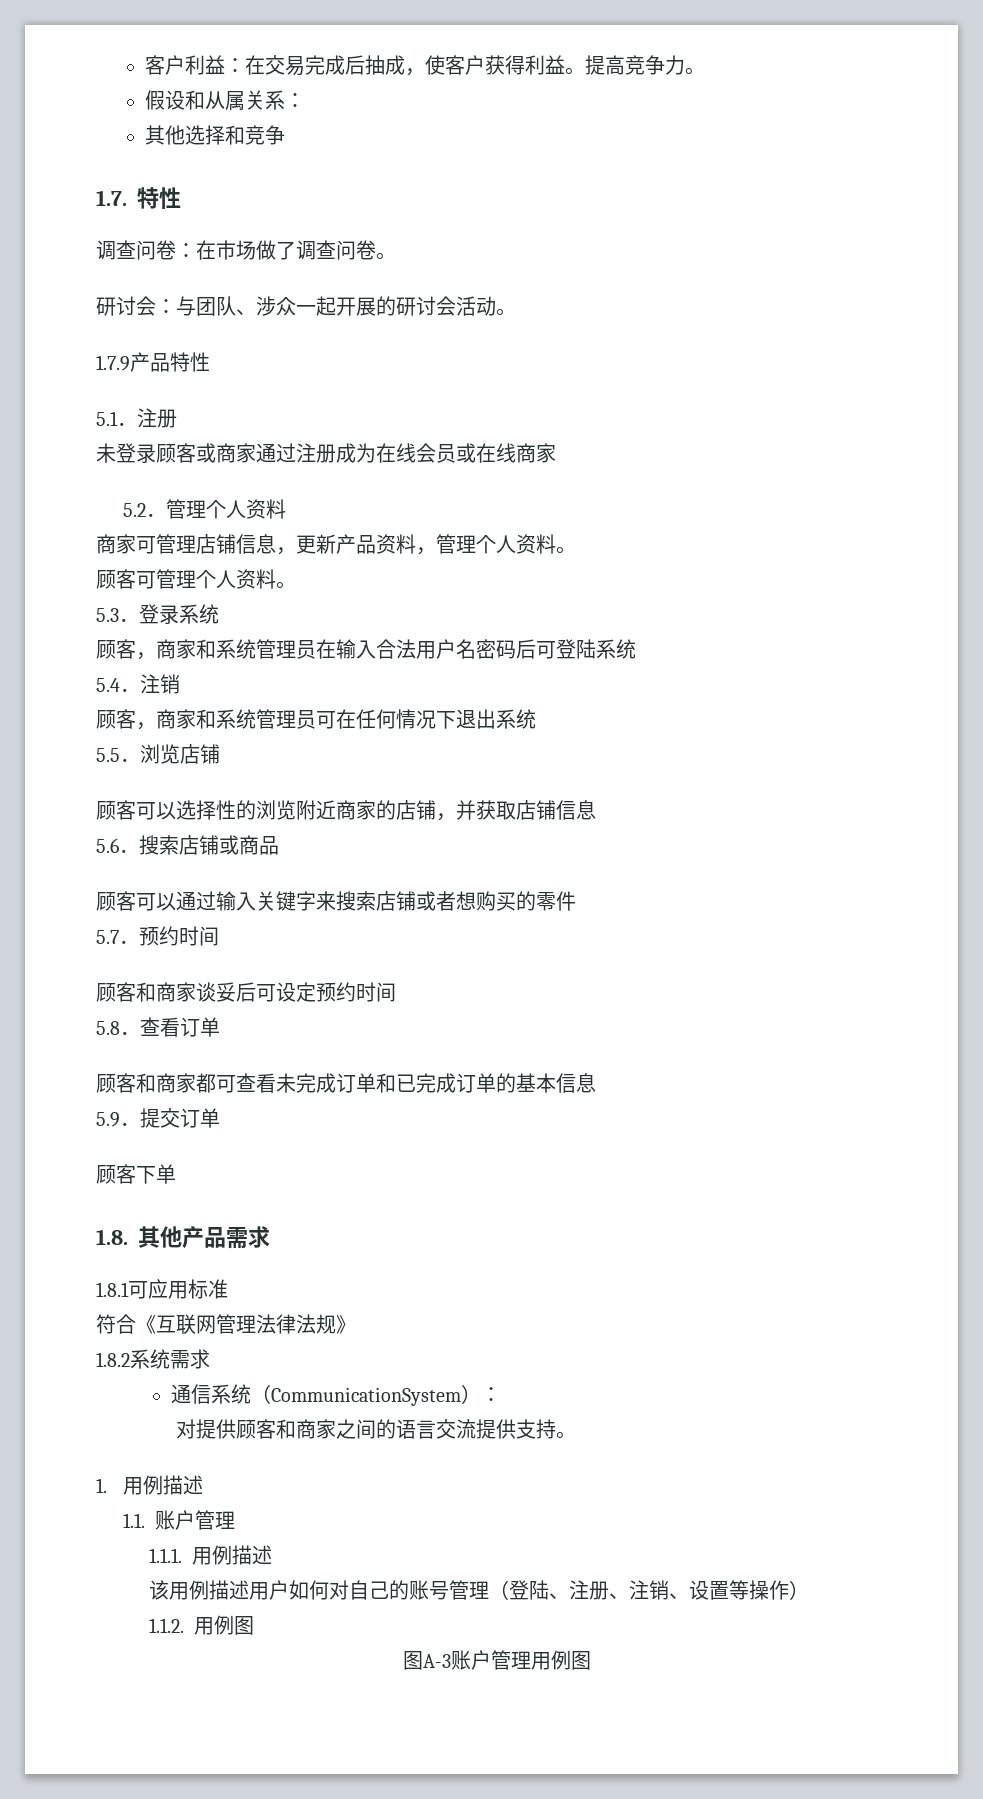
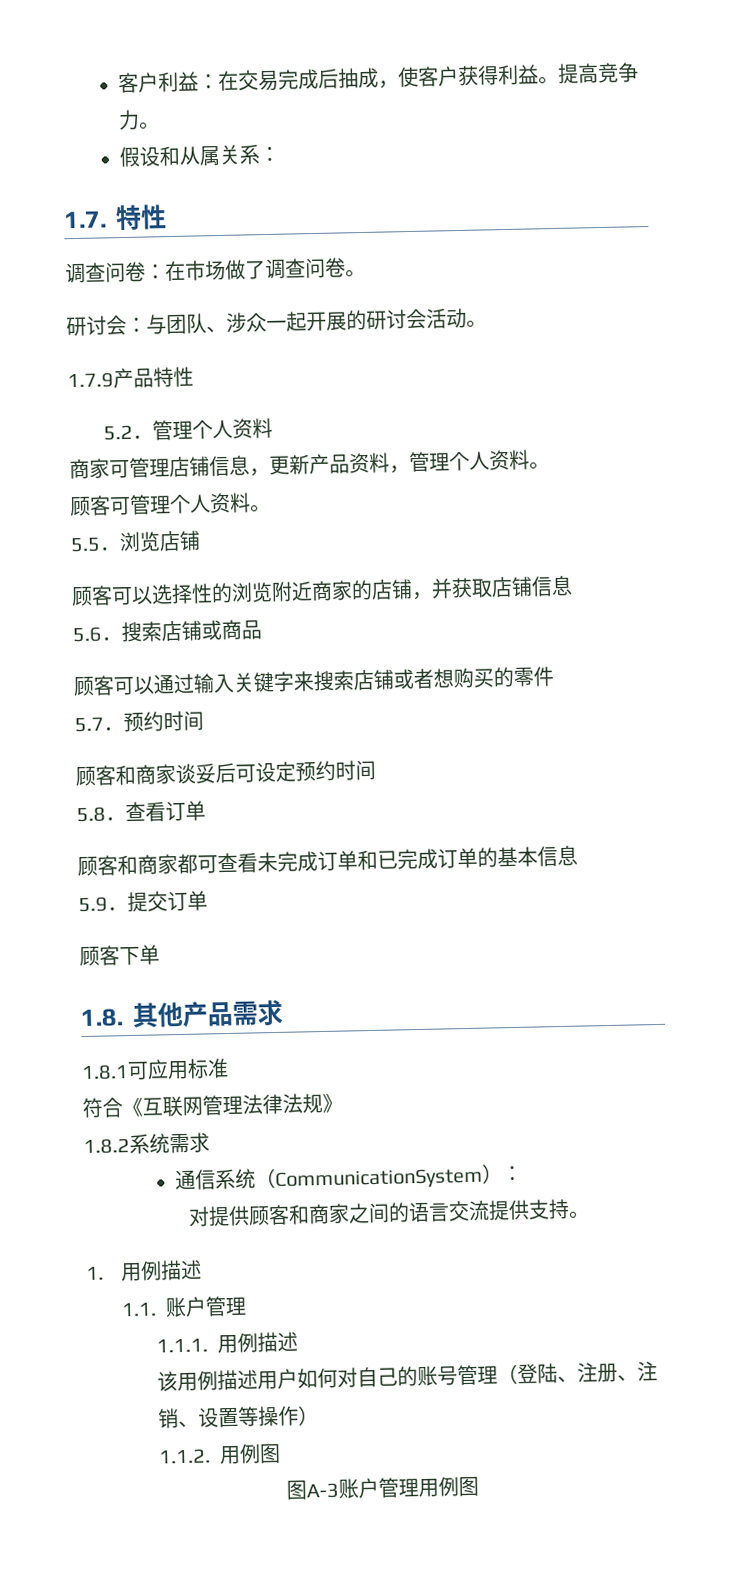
- 其他选择和竞争
- 5.1．注册
- 未登录顾客或商家通过注册成为在线会员或在线商家
- 5.3．登录系统
- 顾客，商家和系统管理员在输入合法用户名密码后可登陆系统
- 5.4．注销
- 顾客，商家和系统管理员可在任何情况下退出系统

